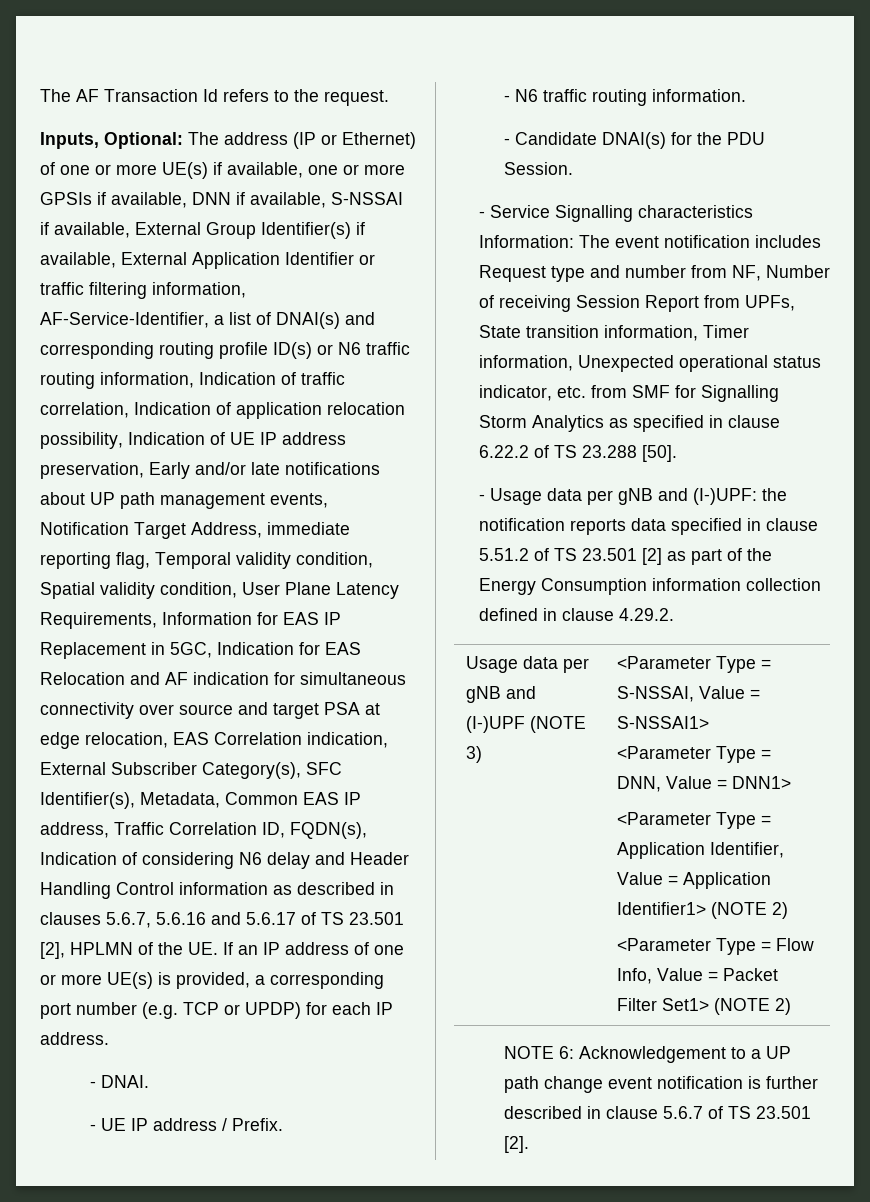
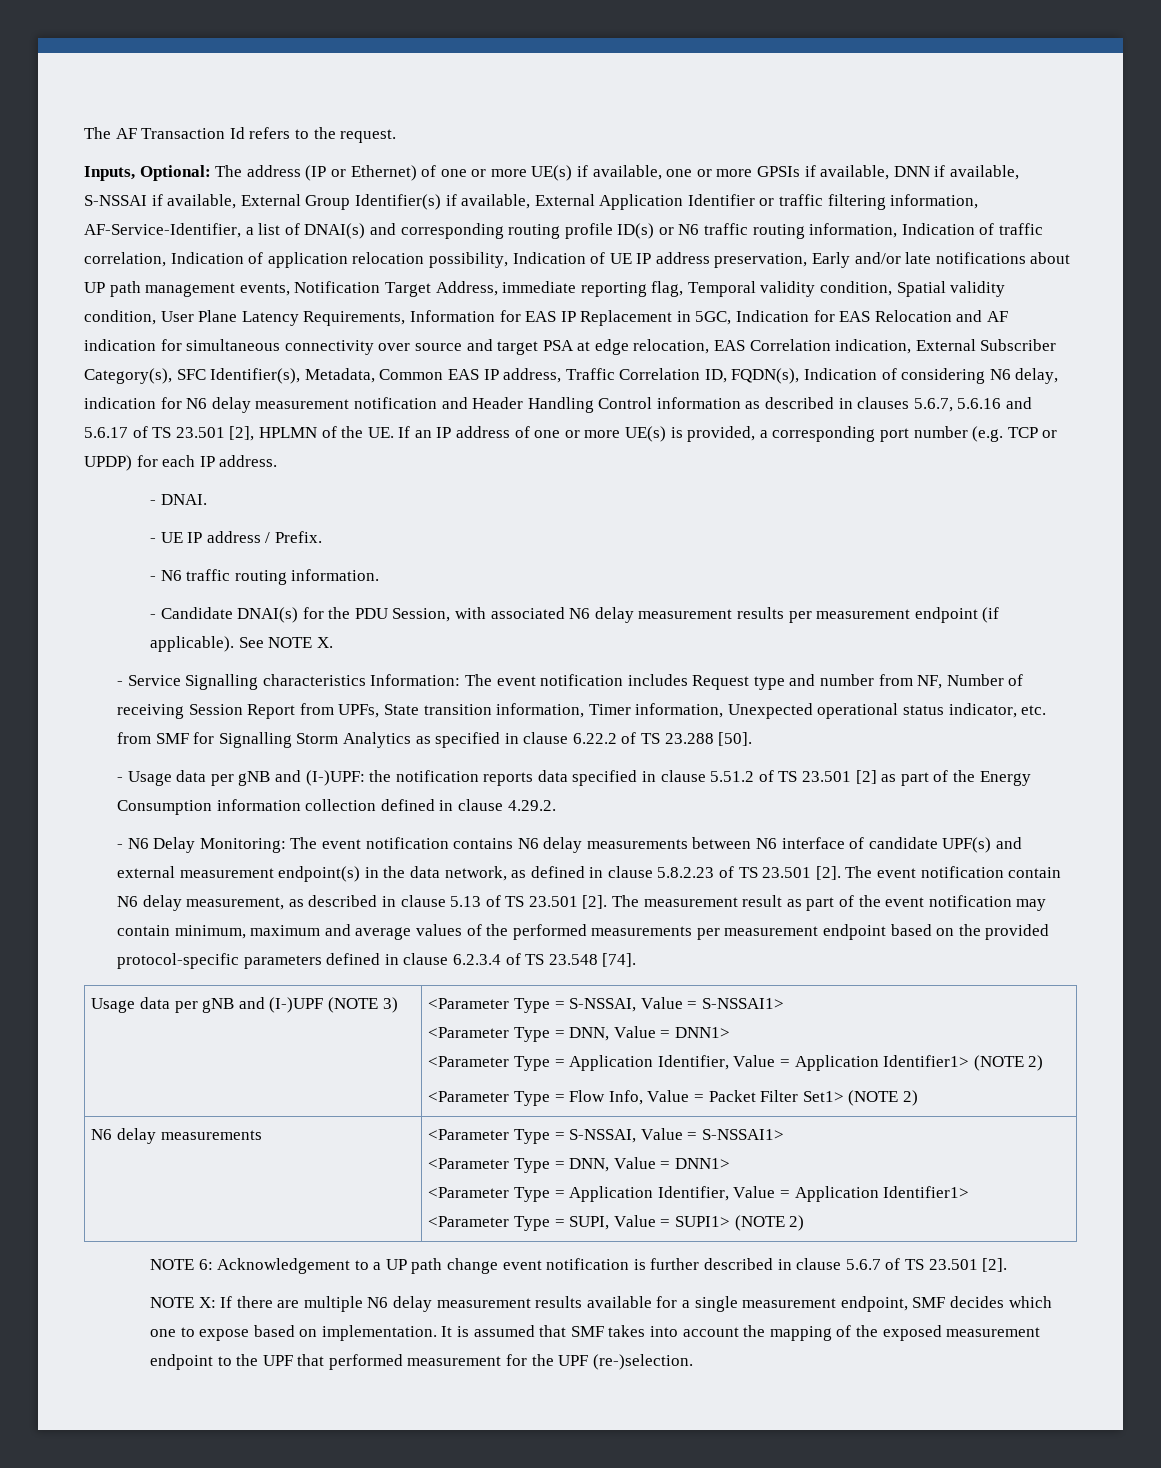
- The address (IP or Ethernet) of one or more UE(s) if available, one or more GPSIs if available, DNN if available, S-NSSAI if available, External Group Identifier(s) if available, External Application Identifier or traffic filtering information, AF-Service-Identifier, a list of DNAI(s) and corresponding routing profile ID(s) or N6 traffic routing information, Indication of traffic correlation, Indication of application relocation possibility, Indication of UE IP address preservation, Early and/or late notifications about UP path management events, Notification Target Address, immediate reporting flag, Temporal validity condition, Spatial validity condition, User Plane Latency Requirements, Information for EAS IP Replacement in 5GC, Indication for EAS Relocation and AF indication for simultaneous connectivity over source and target PSA at edge relocation, EAS Correlation indication, External Subscriber Category(s), SFC Identifier(s), Metadata, Common EAS IP address, Traffic Correlation ID, FQDN(s), Indication of considering N6 delay and Header Handling Control information as described in clauses 5.6.7, 5.6.16 and 5.6.17 of TS 23.501 [2], HPLMN of the UE. If an IP address of one or more UE(s) is provided, a corresponding port number (e.g. TCP or UPDP) for each IP address.
+ The address (IP or Ethernet) of one or more UE(s) if available, one or more GPSIs if available, DNN if available, S-NSSAI if available, External Group Identifier(s) if available, External Application Identifier or traffic filtering information, AF-Service-Identifier, a list of DNAI(s) and corresponding routing profile ID(s) or N6 traffic routing information, Indication of traffic correlation, Indication of application relocation possibility, Indication of UE IP address preservation, Early and/or late notifications about UP path management events, Notification Target Address, immediate reporting flag, Temporal validity condition, Spatial validity condition, User Plane Latency Requirements, Information for EAS IP Replacement in 5GC, Indication for EAS Relocation and AF indication for simultaneous connectivity over source and target PSA at edge relocation, EAS Correlation indication, External Subscriber Category(s), SFC Identifier(s), Metadata, Common EAS IP address, Traffic Correlation ID, FQDN(s), Indication of considering N6 delay, indication for N6 delay measurement notification and Header Handling Control information as described in clauses 5.6.7, 5.6.16 and 5.6.17 of TS 23.501 [2], HPLMN of the UE. If an IP address of one or more UE(s) is provided, a corresponding port number (e.g. TCP or UPDP) for each IP address.
- - Candidate DNAI(s) for the PDU Session.
+ - Candidate DNAI(s) for the PDU Session, with associated N6 delay measurement results per measurement endpoint (if applicable). See NOTE X.
+ - N6 Delay Monitoring: The event notification contains N6 delay measurements between N6 interface of candidate UPF(s) and external measurement endpoint(s) in the data network, as defined in clause 5.8.2.23 of TS 23.501 [2]. The event notification contain N6 delay measurement, as described in clause 5.13 of TS 23.501 [2]. The measurement result as part of the event notification may contain minimum, maximum and average values of the performed measurements per measurement endpoint based on the provided protocol-specific parameters defined in clause 6.2.3.4 of TS 23.548 [74].
+ N6 delay measurements | <Parameter Type = S-NSSAI, Value = S-NSSAI1>
+ <Parameter Type = DNN, Value = DNN1>
+ <Parameter Type = Application Identifier, Value = Application Identifier1>
+ <Parameter Type = SUPI, Value = SUPI1> (NOTE 2)
+ NOTE X: If there are multiple N6 delay measurement results available for a single measurement endpoint, SMF decides which one to expose based on implementation. It is assumed that SMF takes into account the mapping of the exposed measurement endpoint to the UPF that performed measurement for the UPF (re-)selection.

